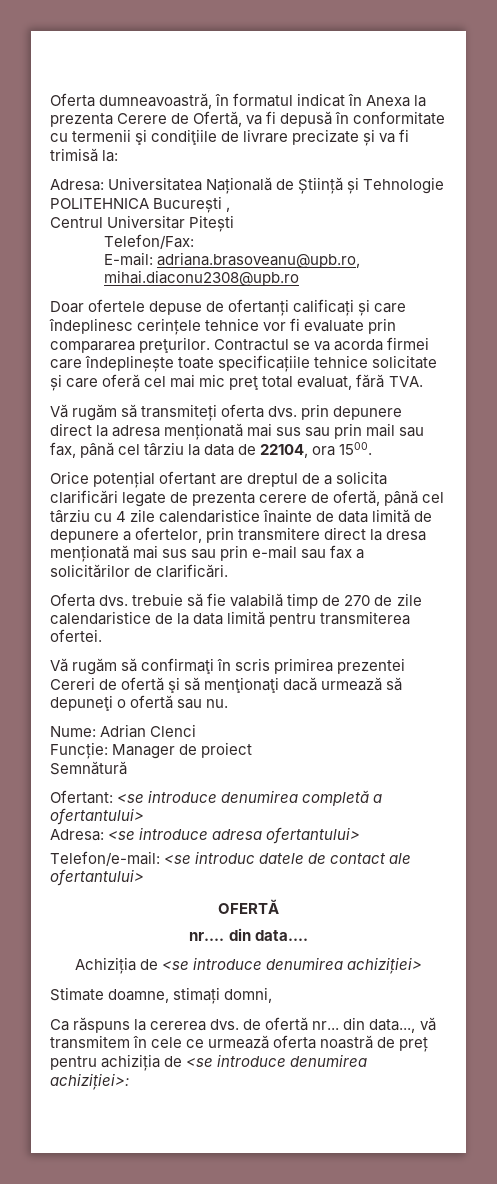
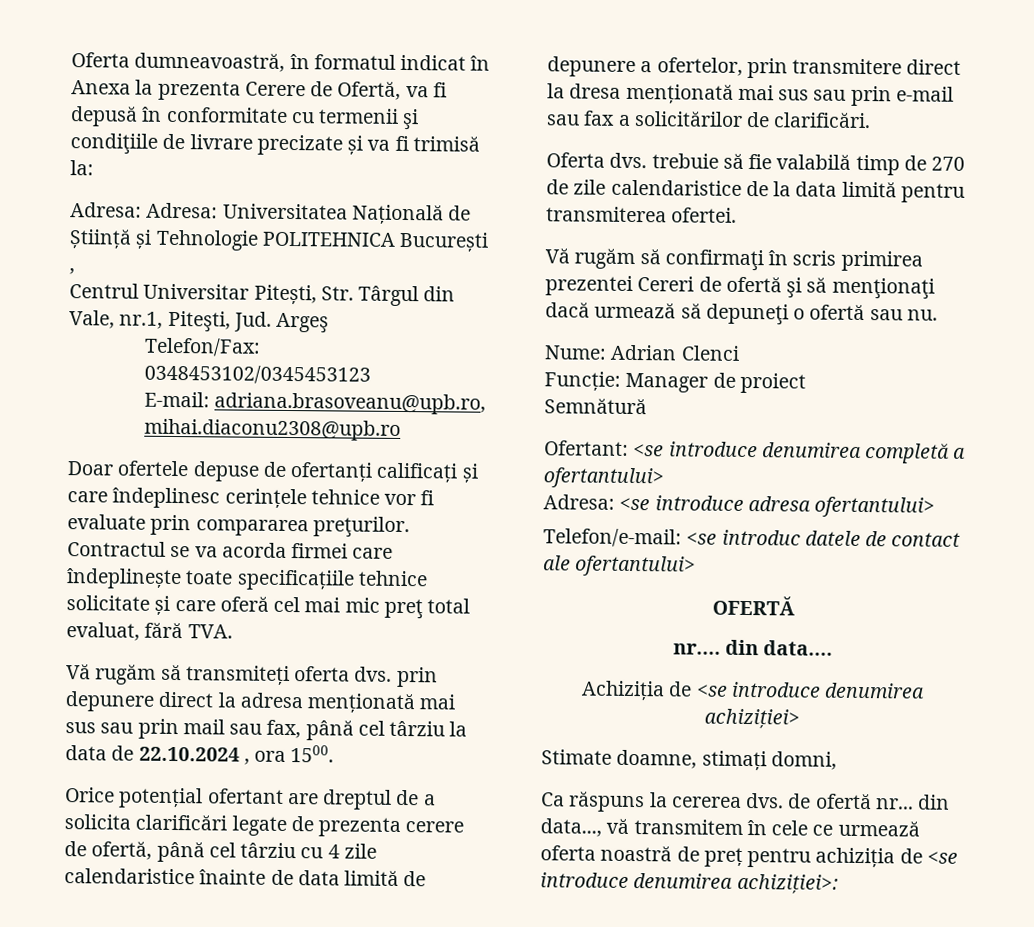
- Adresa: Universitatea Națională de Știință și Tehnologie POLITEHNICA București ,
+ Adresa: Adresa: Universitatea Națională de Știință și Tehnologie POLITEHNICA București ,
- Centrul Universitar Pitești
+ Centrul Universitar Pitești, Str. Târgul din Vale, nr.1, Piteşti, Jud. Argeş
- Telefon/Fax:
+ Telefon/Fax: 0348453102/0345453123
- Vă rugăm să transmiteți oferta dvs. prin depunere direct la adresa menționată mai sus sau prin mail sau fax, până cel târziu la data de 22104, ora 1500.
+ Vă rugăm să transmiteți oferta dvs. prin depunere direct la adresa menționată mai sus sau prin mail sau fax, până cel târziu la data de 22.10.2024 , ora 1500.

